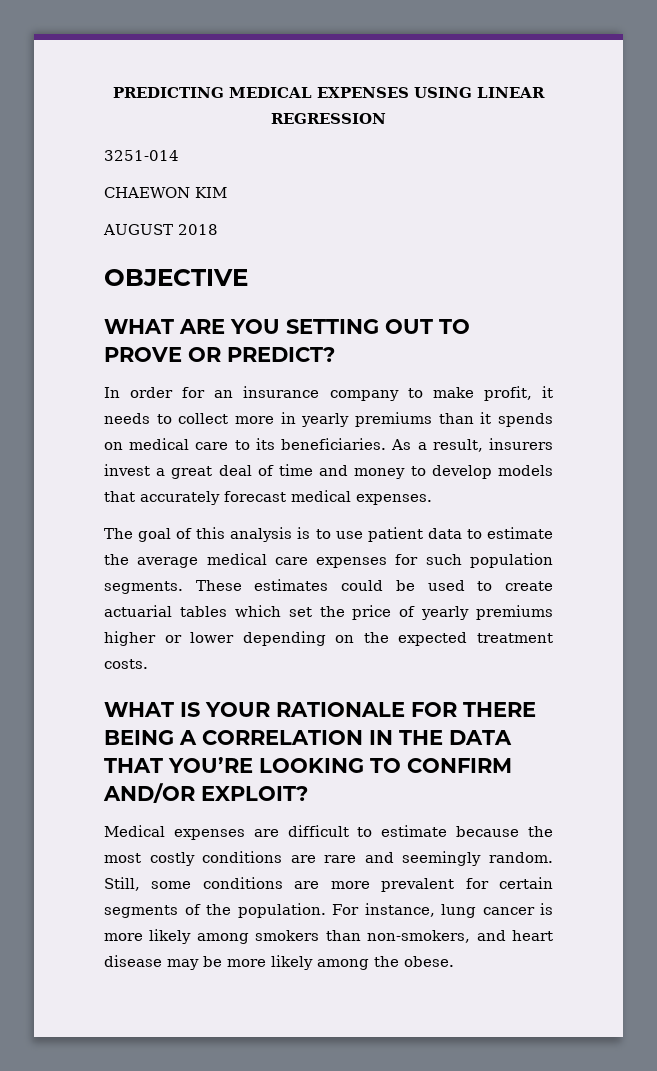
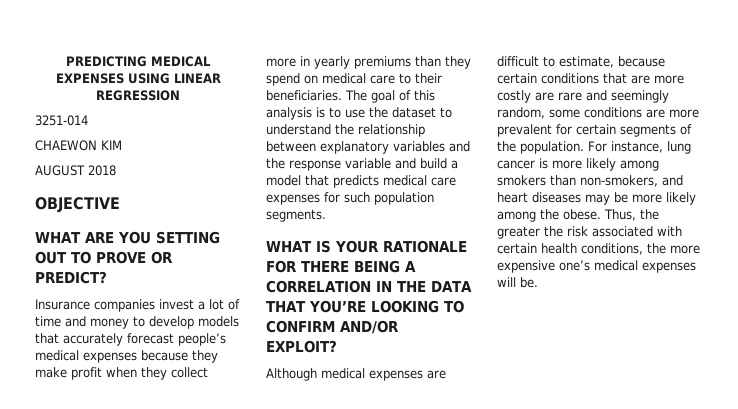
- In order for an insurance company to make profit, it needs to collect more in yearly premiums than it spends on medical care to its beneficiaries. As a result, insurers invest a great deal of time and money to develop models that accurately forecast medical expenses.
- The goal of this analysis is to use patient data to estimate the average medical care expenses for such population segments. These estimates could be used to create actuarial tables which set the price of yearly premiums higher or lower depending on the expected treatment costs.
+ Insurance companies invest a lot of time and money to develop models that accurately forecast people’s medical expenses because they make profit when they collect more in yearly premiums than they spend on medical care to their beneficiaries. The goal of this analysis is to use the dataset to understand the relationship between explanatory variables and the response variable and build a model that predicts medical care expenses for such population segments.
- Medical expenses are difficult to estimate because the most costly conditions are rare and seemingly random. Still, some conditions are more prevalent for certain segments of the population.
+ Although medical expenses are difficult to estimate, because certain conditions that are more costly are rare and seemingly random, some conditions are more prevalent for certain segments of the population.
- For instance, lung cancer is more likely among smokers than non-smokers, and heart disease may be more likely among the obese.
+ For instance, lung cancer is more likely among smokers than non-smokers, and heart diseases may be more likely among the obese.
+ Thus, the greater the risk associated with certain health conditions, the more expensive one’s medical expenses will be.

